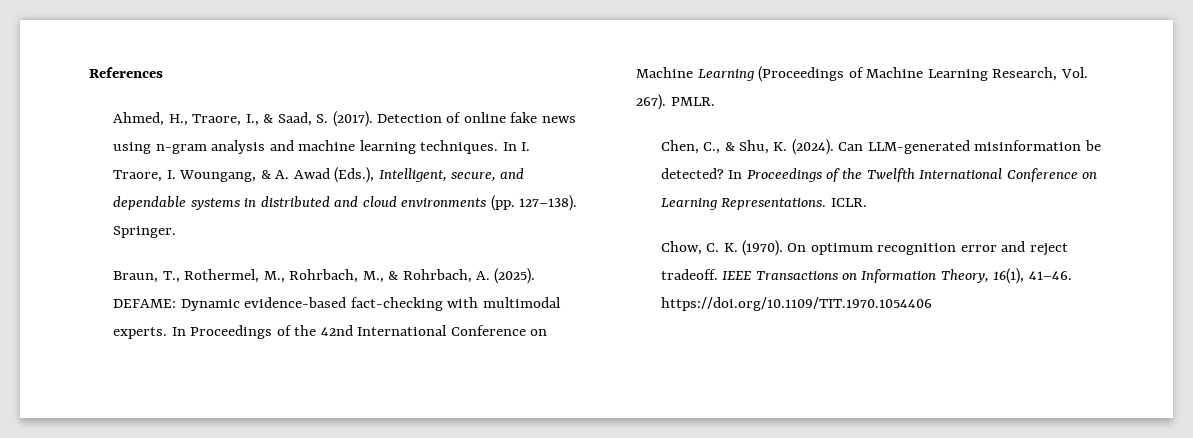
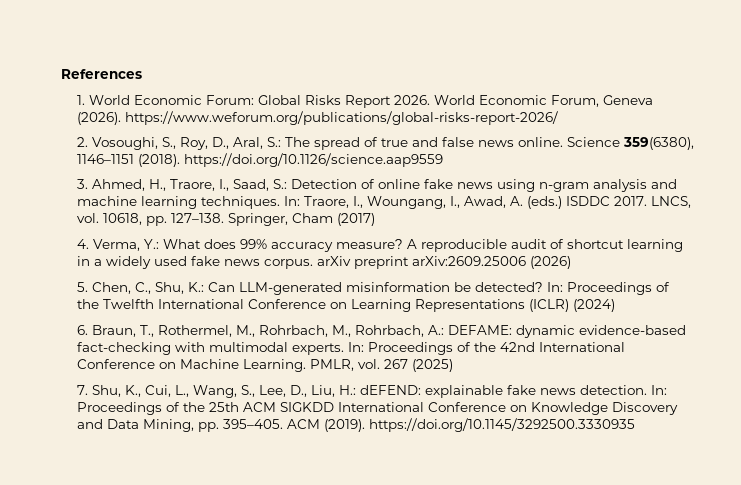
- Ahmed, H., Traore, I., & Saad, S. (2017). Detection of online fake news using n-gram analysis and machine learning techniques.
+ 1. World Economic Forum: Global Risks Report 2026. World Economic Forum, Geneva (2026). https://www.weforum.org/publications/global-risks-report-2026/
+ 2. Vosoughi, S., Roy, D., Aral, S.: The spread of true and false news online. Science 359(6380), 1146–1151 (2018). https://doi.org/10.1126/science.aap9559
+ 3. Ahmed, H., Traore, I., Saad, S.: Detection of online fake news using n-gram analysis and machine learning techniques.
- In I. Traore, I. Woungang, & A. Awad (Eds.), Intelligent, secure, and dependable systems in distributed and cloud environments (pp. 127–138). Springer.
- Braun, T., Rothermel, M., Rohrbach, M., & Rohrbach, A. (2025). DEFAME: Dynamic evidence-based fact-checking with multimodal experts.
+ In: Traore, I., Woungang, I., Awad, A. (eds.) ISDDC 2017. LNCS, vol. 10618, pp. 127–138. Springer, Cham (2017)
+ 4. Verma, Y.: What does 99% accuracy measure? A reproducible audit of shortcut learning in a widely used fake news corpus. arXiv preprint arXiv:2609.25006 (2026)
+ 5. Chen, C., Shu, K.: Can LLM-generated misinformation be detected? In: Proceedings of the Twelfth International Conference on Learning Representations (ICLR) (2024)
+ 6. Braun, T., Rothermel, M., Rohrbach, M., Rohrbach, A.: DEFAME: dynamic evidence-based fact-checking with multimodal experts.
- In Proceedings of the 42nd International Conference on Machine Learning (Proceedings of Machine Learning Research, Vol. 267). PMLR.
- Chen, C., & Shu, K. (2024). Can LLM-generated misinformation be detected? In Proceedings of the Twelfth International Conference on Learning Representations. ICLR.
- Chow, C. K. (1970). On optimum recognition error and reject tradeoff. IEEE Transactions on Information Theory, 16(1), 41–46. https://doi.org/10.1109/TIT.1970.1054406
+ In: Proceedings of the 42nd International Conference on Machine Learning. PMLR, vol. 267 (2025)
+ 7. Shu, K., Cui, L., Wang, S., Lee, D., Liu, H.: dEFEND: explainable fake news detection. In: Proceedings of the 25th ACM SIGKDD International Conference on Knowledge Discovery and Data Mining, pp. 395–405. ACM (2019). https://doi.org/10.1145/3292500.3330935

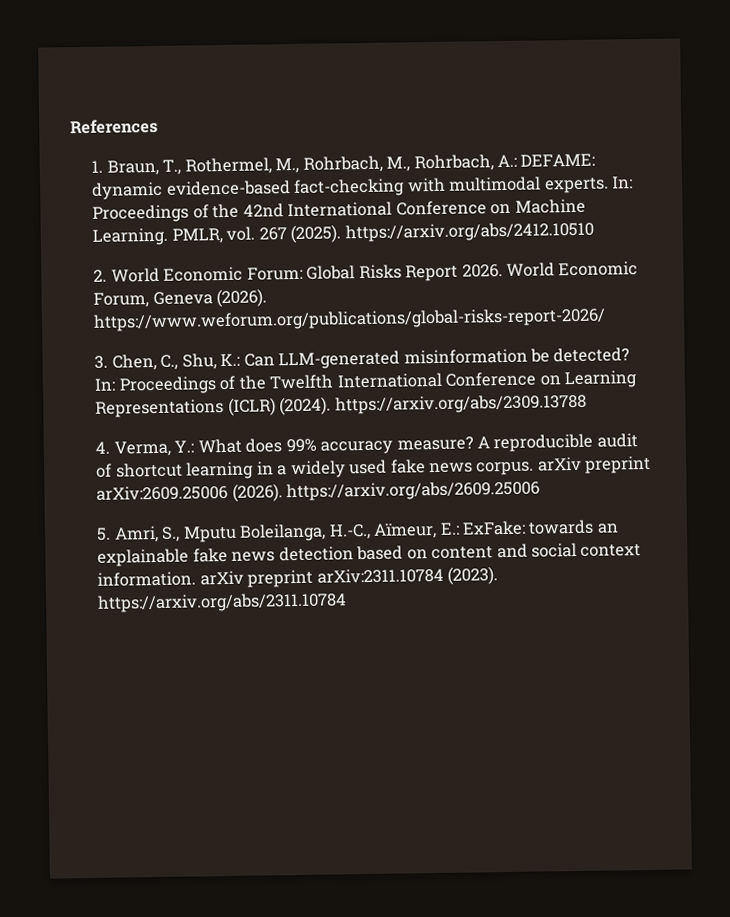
- 1. World Economic Forum: Global Risks Report 2026. World Economic Forum, Geneva (2026). https://www.weforum.org/publications/global-risks-report-2026/
- 2. Vosoughi, S., Roy, D., Aral, S.: The spread of true and false news online. Science 359(6380), 1146–1151 (2018). https://doi.org/10.1126/science.aap9559
- 3. Ahmed, H., Traore, I., Saad, S.: Detection of online fake news using n-gram analysis and machine learning techniques. In: Traore, I., Woungang, I., Awad, A. (eds.) ISDDC 2017. LNCS, vol. 10618, pp. 127–138. Springer, Cham (2017)
- 4. Verma, Y.: What does 99% accuracy measure? A reproducible audit of shortcut learning in a widely used fake news corpus. arXiv preprint arXiv:2609.25006 (2026)
- 5. Chen, C., Shu, K.: Can LLM-generated misinformation be detected? In: Proceedings of the Twelfth International Conference on Learning Representations (ICLR) (2024)
- 6. Braun, T., Rothermel, M., Rohrbach, M., Rohrbach, A.: DEFAME: dynamic evidence-based fact-checking with multimodal experts.
+ 1. Braun, T., Rothermel, M., Rohrbach, M., Rohrbach, A.: DEFAME: dynamic evidence-based fact-checking with multimodal experts.
- PMLR, vol. 267 (2025)
- 7. Shu, K., Cui, L., Wang, S., Lee, D., Liu, H.: dEFEND: explainable fake news detection. In: Proceedings of the 25th ACM SIGKDD International Conference on Knowledge Discovery and Data Mining, pp. 395–405. ACM (2019). https://doi.org/10.1145/3292500.3330935
+ PMLR, vol. 267 (2025). https://arxiv.org/abs/2412.10510
+ 2. World Economic Forum: Global Risks Report 2026. World Economic Forum, Geneva (2026). https://www.weforum.org/publications/global-risks-report-2026/
+ 3. Chen, C., Shu, K.: Can LLM-generated misinformation be detected? In: Proceedings of the Twelfth International Conference on Learning Representations (ICLR) (2024). https://arxiv.org/abs/2309.13788
+ 4. Verma, Y.: What does 99% accuracy measure? A reproducible audit of shortcut learning in a widely used fake news corpus. arXiv preprint arXiv:2609.25006 (2026). https://arxiv.org/abs/2609.25006
+ 5. Amri, S., Mputu Boleilanga, H.-C., Aïmeur, E.: ExFake: towards an explainable fake news detection based on content and social context information. arXiv preprint arXiv:2311.10784 (2023). https://arxiv.org/abs/2311.10784

